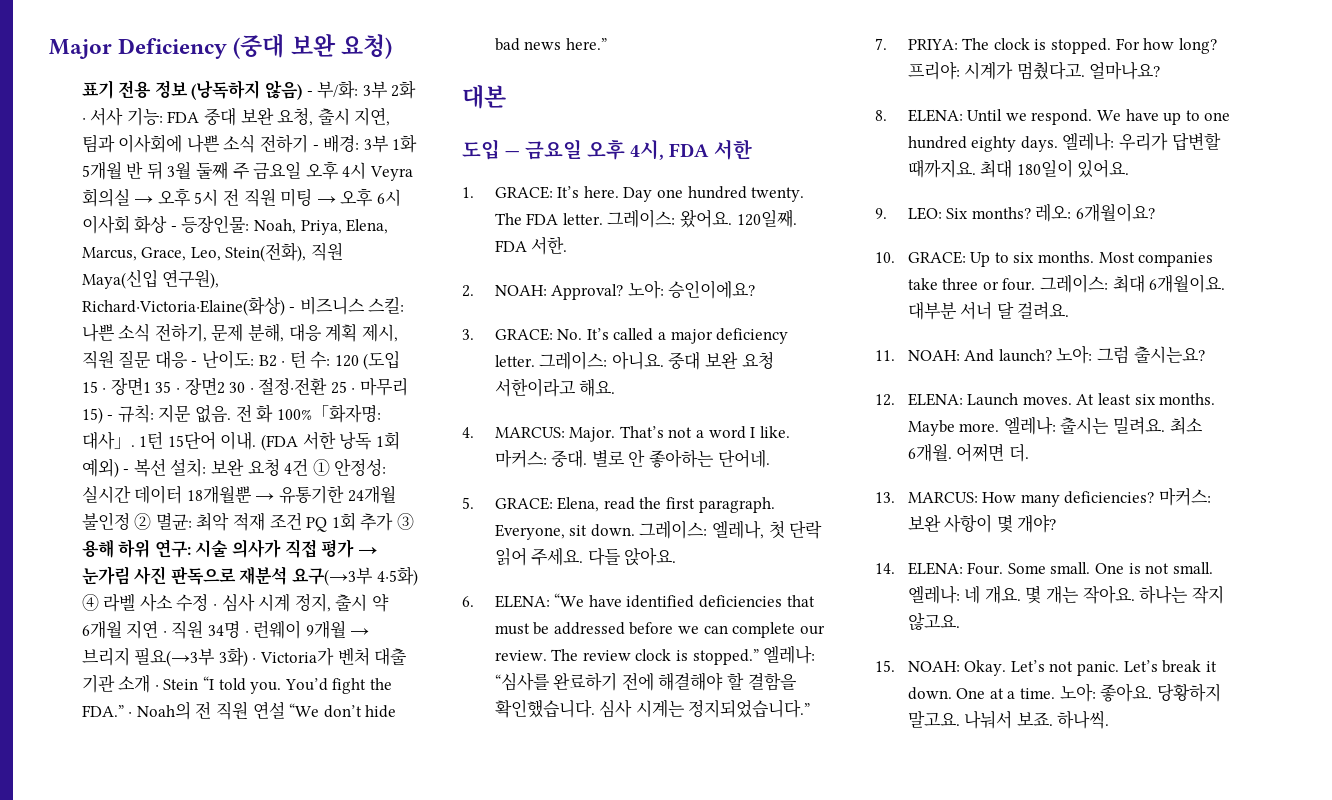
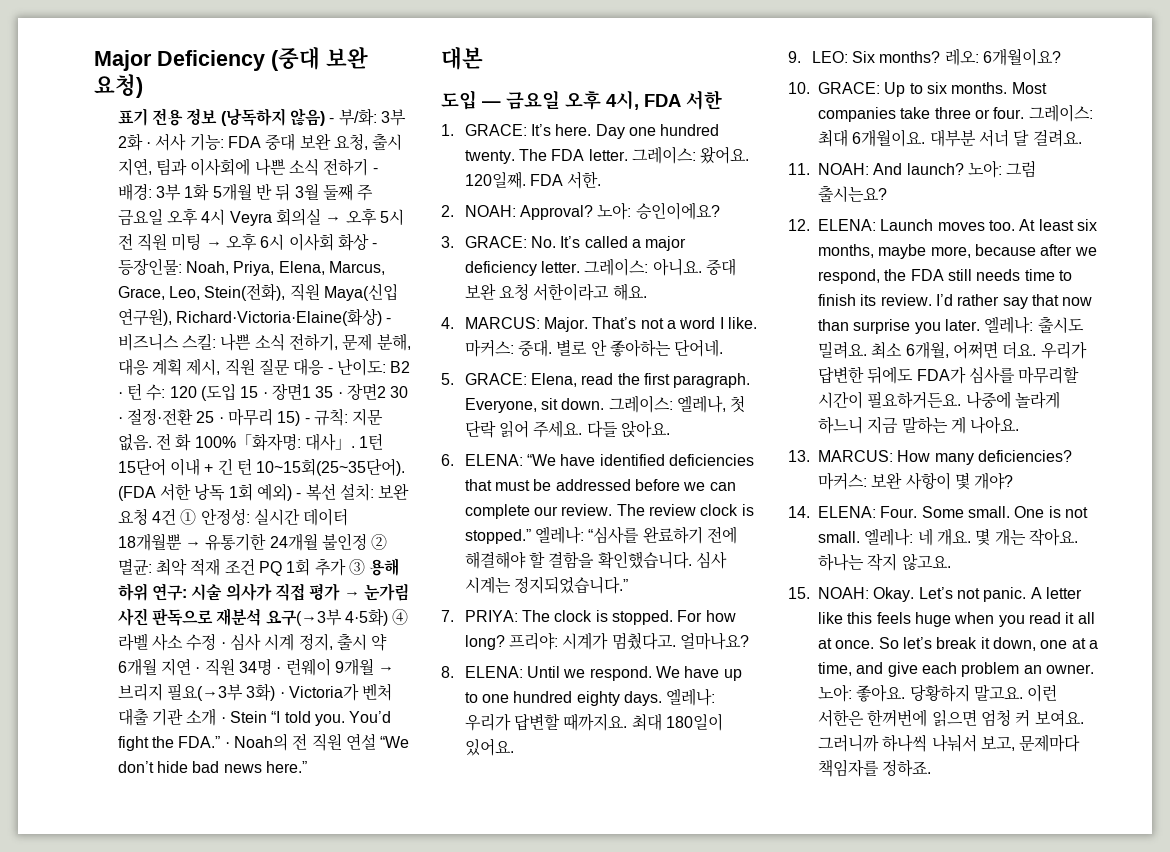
- 1턴 15단어 이내.
+ 1턴 15단어 이내 + 긴 턴 10~15회(25~35단어).
- 12. ELENA: Launch moves.
+ 12. ELENA: Launch moves too.
- At least six months. Maybe more. 엘레나: 출시는 밀려요. 최소 6개월. 어쩌면 더.
+ At least six months, maybe more, because after we respond, the FDA still needs time to finish its review. I’d rather say that now than surprise you later. 엘레나: 출시도 밀려요. 최소 6개월, 어쩌면 더요. 우리가 답변한 뒤에도 FDA가 심사를 마무리할 시간이 필요하거든요. 나중에 놀라게 하느니 지금 말하는 게 나아요.
- Let’s break it down. One at a time. 노아: 좋아요. 당황하지 말고요. 나눠서 보죠. 하나씩.
+ A letter like this feels huge when you read it all at once. So let’s break it down, one at a time, and give each problem an owner. 노아: 좋아요. 당황하지 말고요. 이런 서한은 한꺼번에 읽으면 엄청 커 보여요. 그러니까 하나씩 나눠서 보고, 문제마다 책임자를 정하죠.

